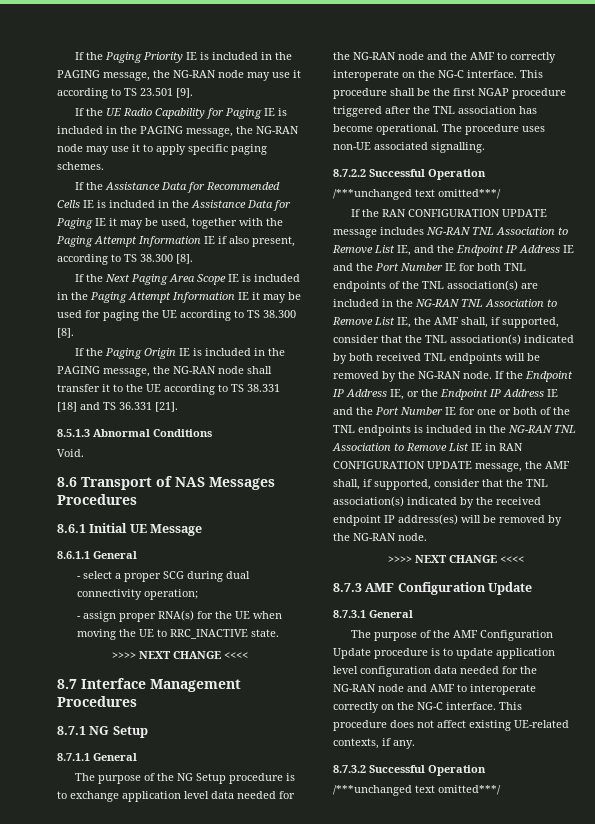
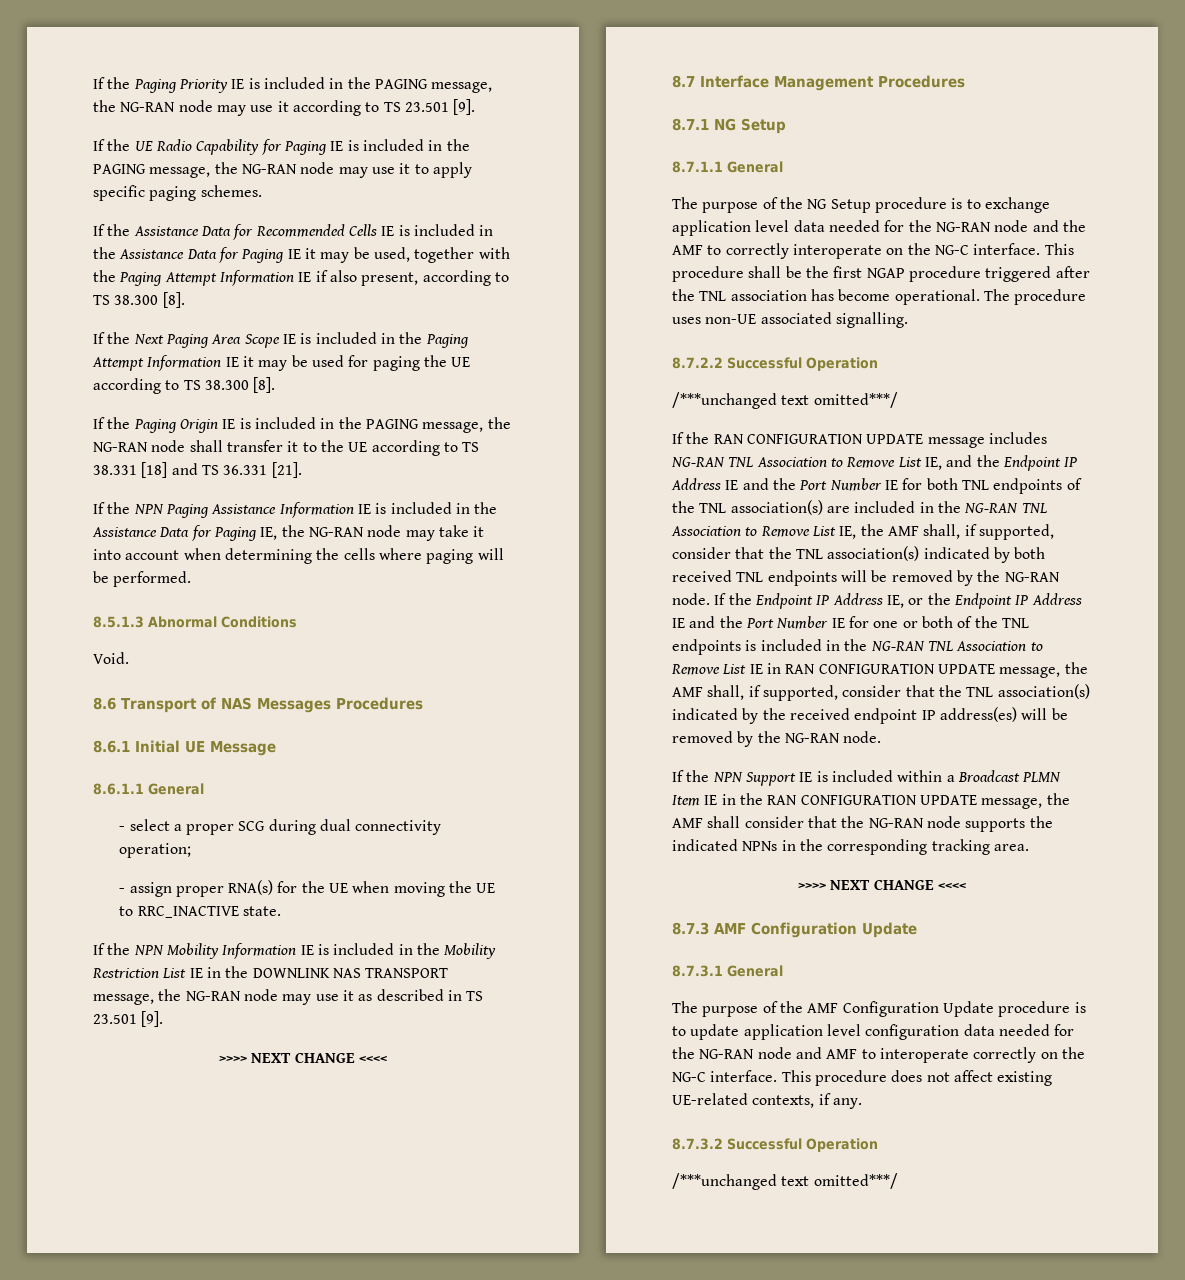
+ If the NPN Paging Assistance Information IE is included in the Assistance Data for Paging IE, the NG-RAN node may take it into account when determining the cells where paging will be performed.
+ If the NPN Mobility Information IE is included in the Mobility Restriction List IE in the DOWNLINK NAS TRANSPORT message, the NG-RAN node may use it as described in TS 23.501 [9].
+ If the NPN Support IE is included within a Broadcast PLMN Item IE in the RAN CONFIGURATION UPDATE message, the AMF shall consider that the NG-RAN node supports the indicated NPNs in the corresponding tracking area.

